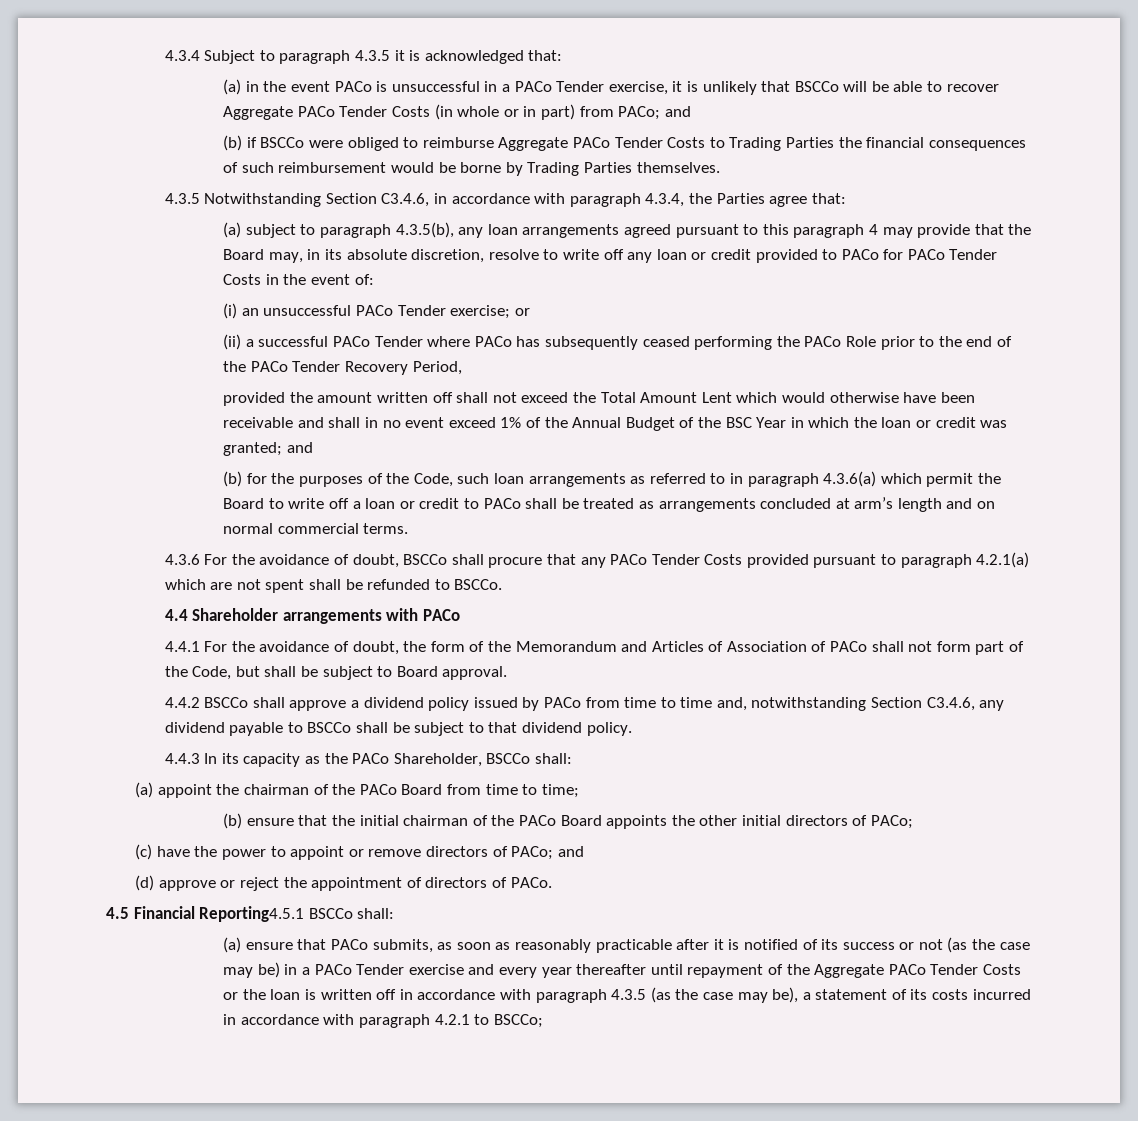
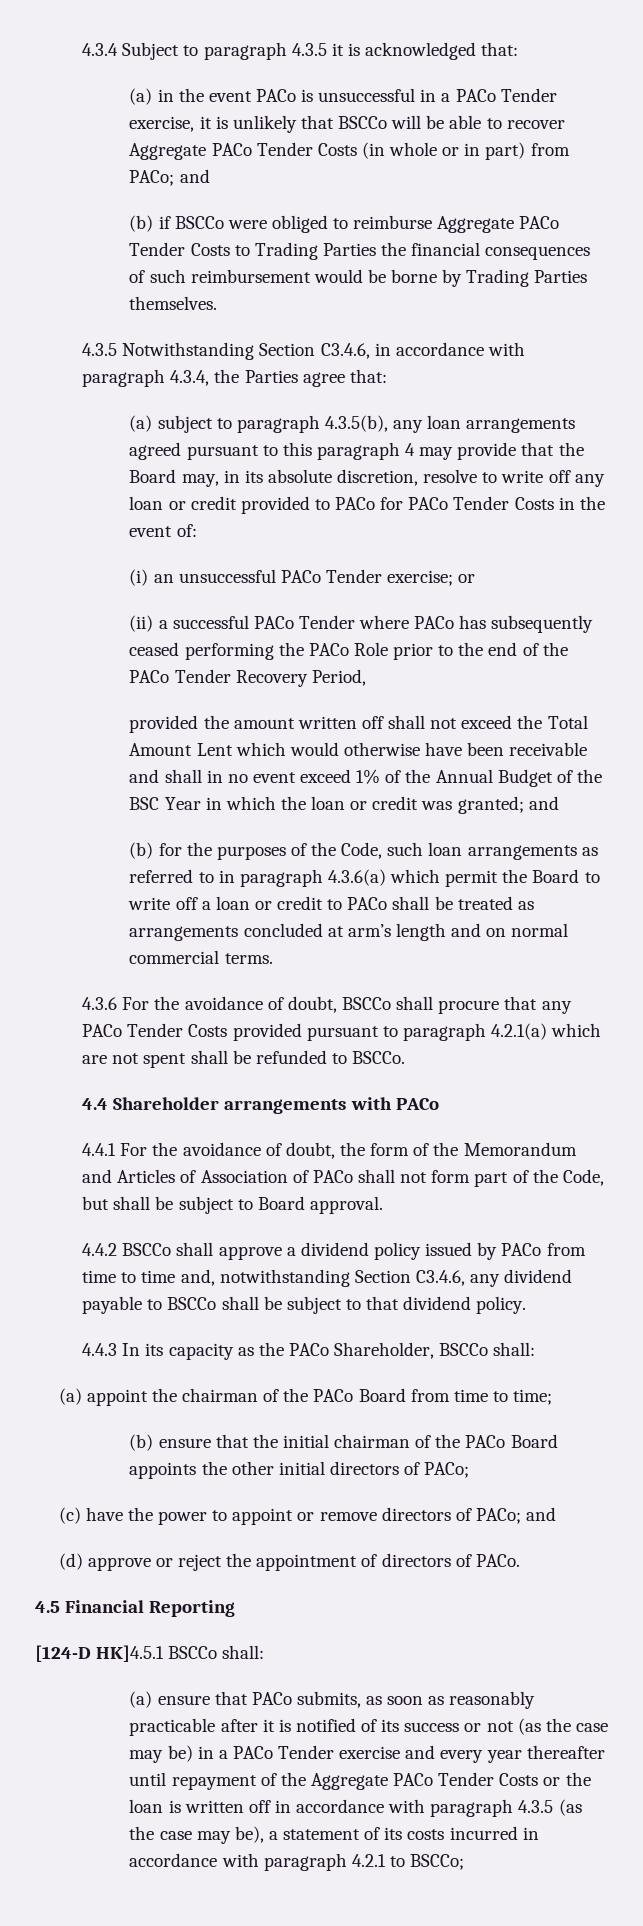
- 4.5 Financial Reporting4.5.1 BSCCo shall:
+ 4.5 Financial Reporting
+ [124-D HK]4.5.1 BSCCo shall:

